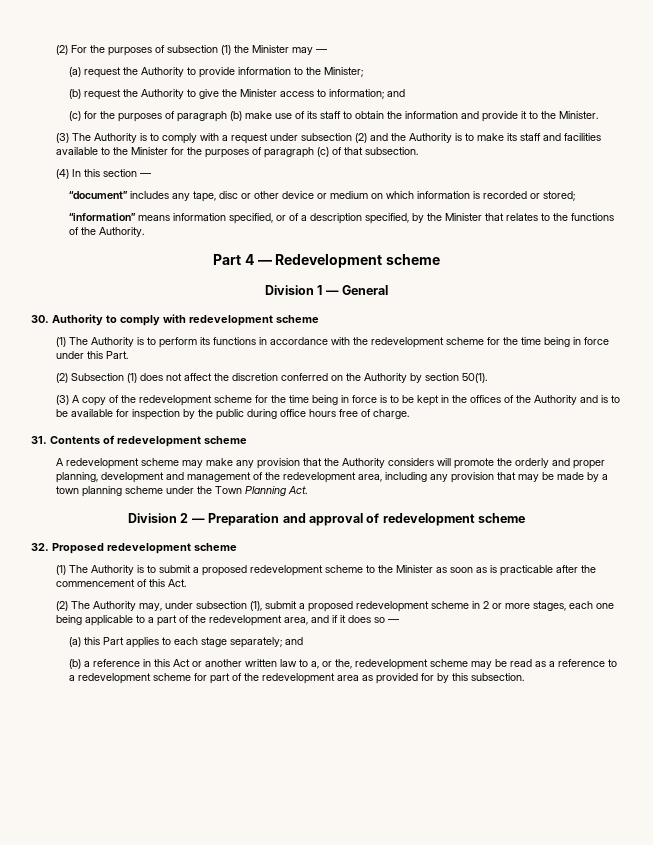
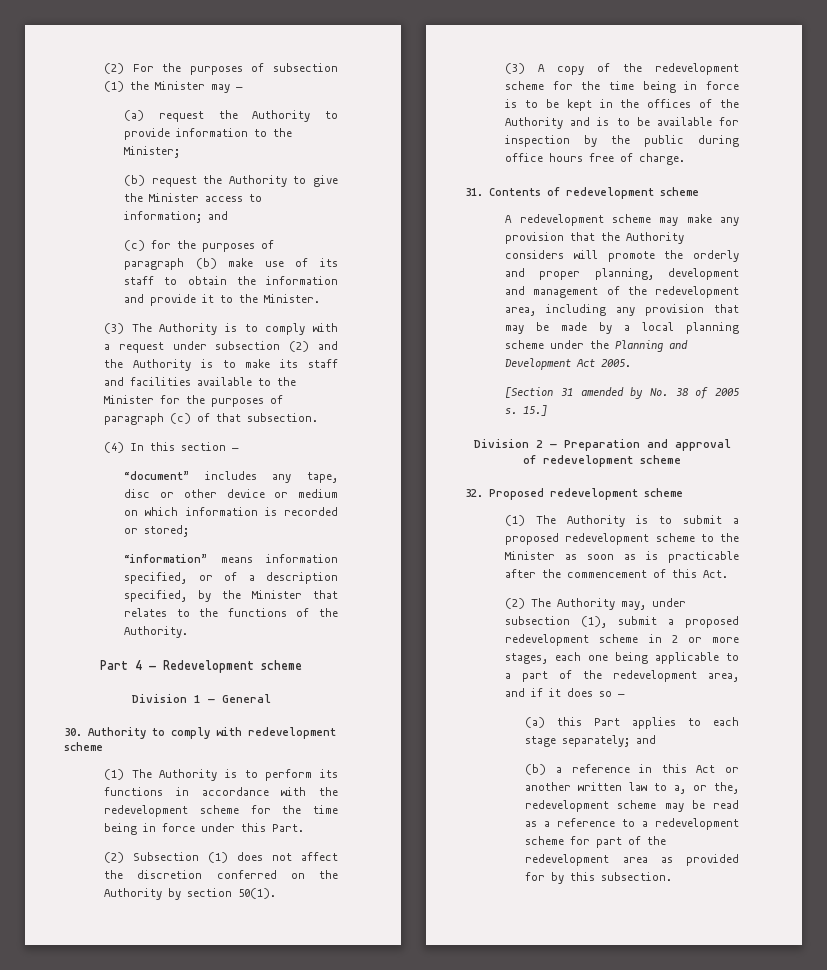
- A redevelopment scheme may make any provision that the Authority considers will promote the orderly and proper planning, development and management of the redevelopment area, including any provision that may be made by a town planning scheme under the Town Planning Act.
+ A redevelopment scheme may make any provision that the Authority considers will promote the orderly and proper planning, development and management of the redevelopment area, including any provision that may be made by a local planning scheme under the Planning and Development Act 2005.
+ [Section 31 amended by No. 38 of 2005 s. 15.]

